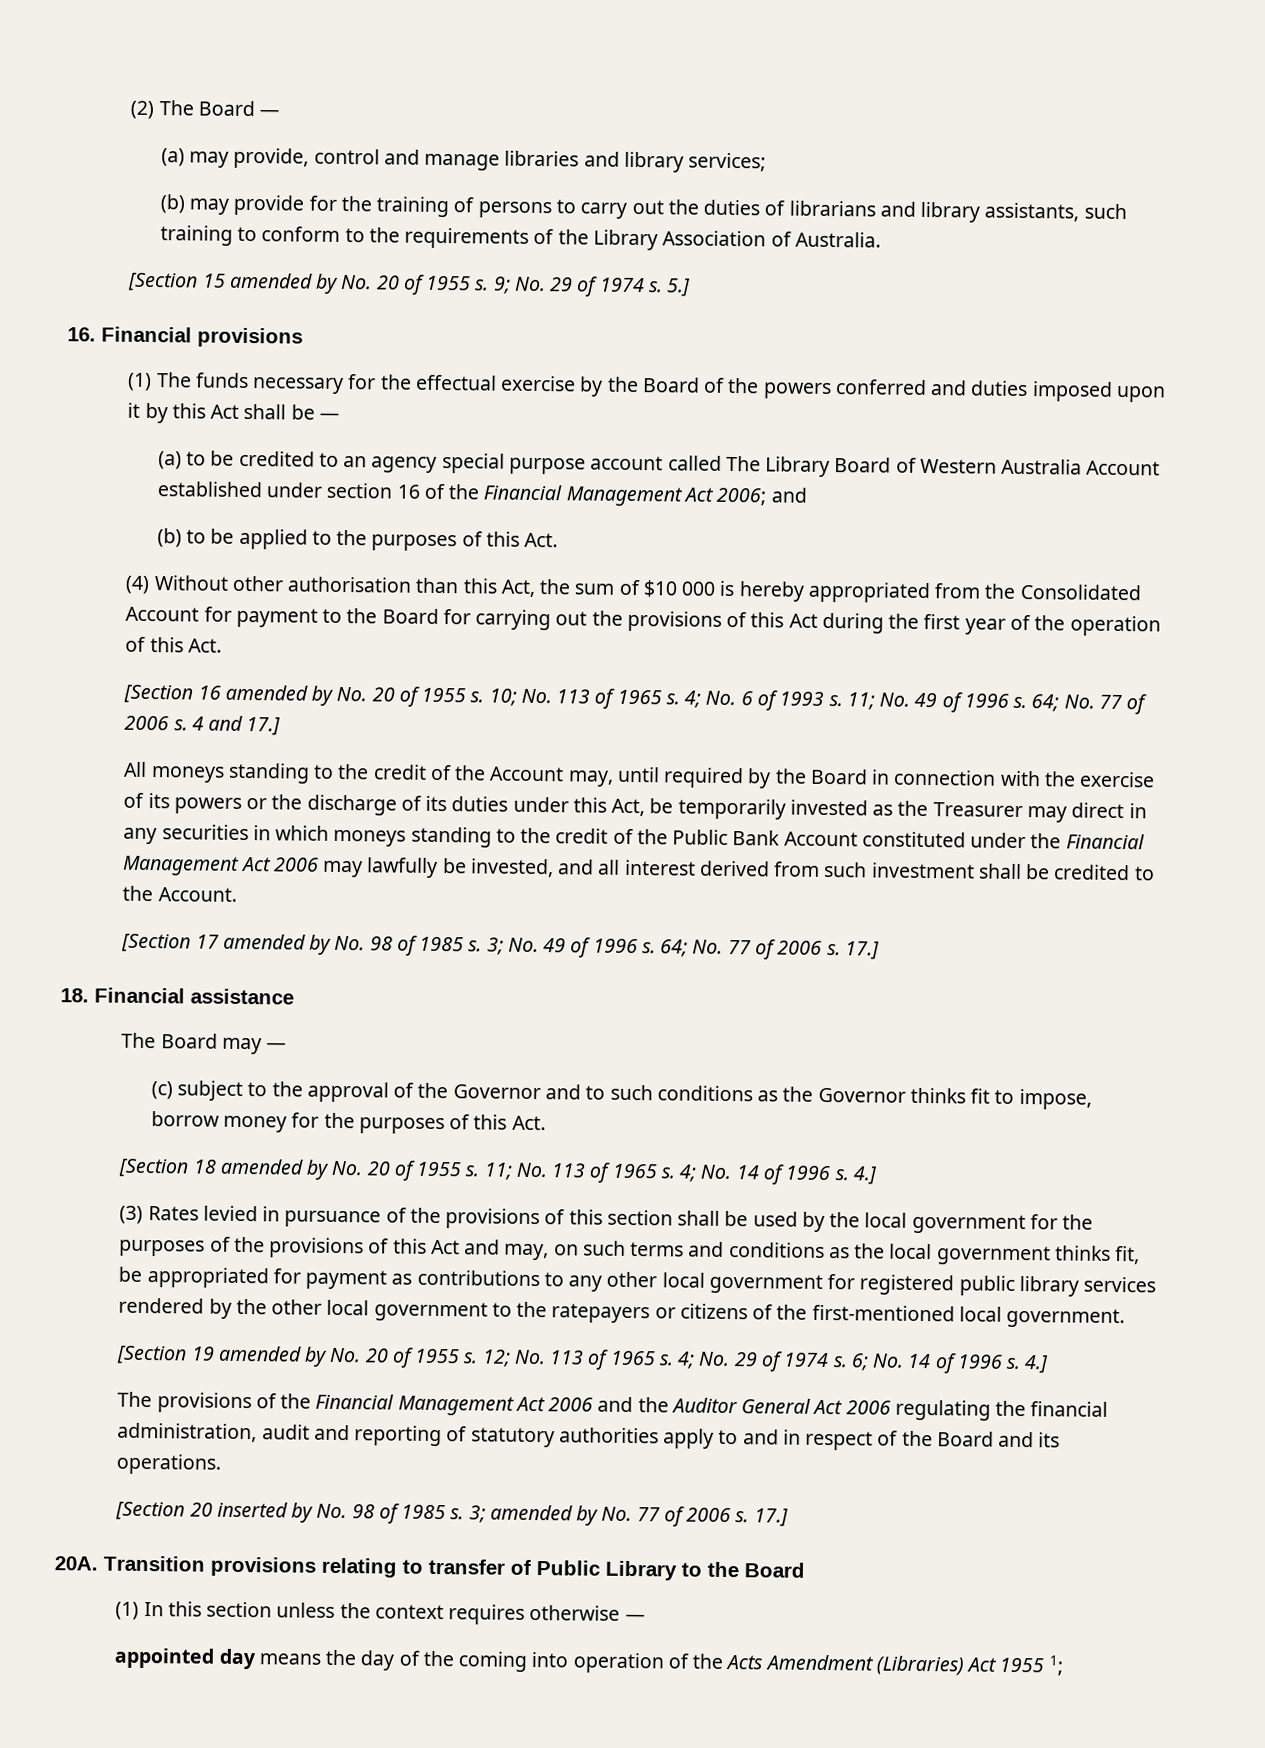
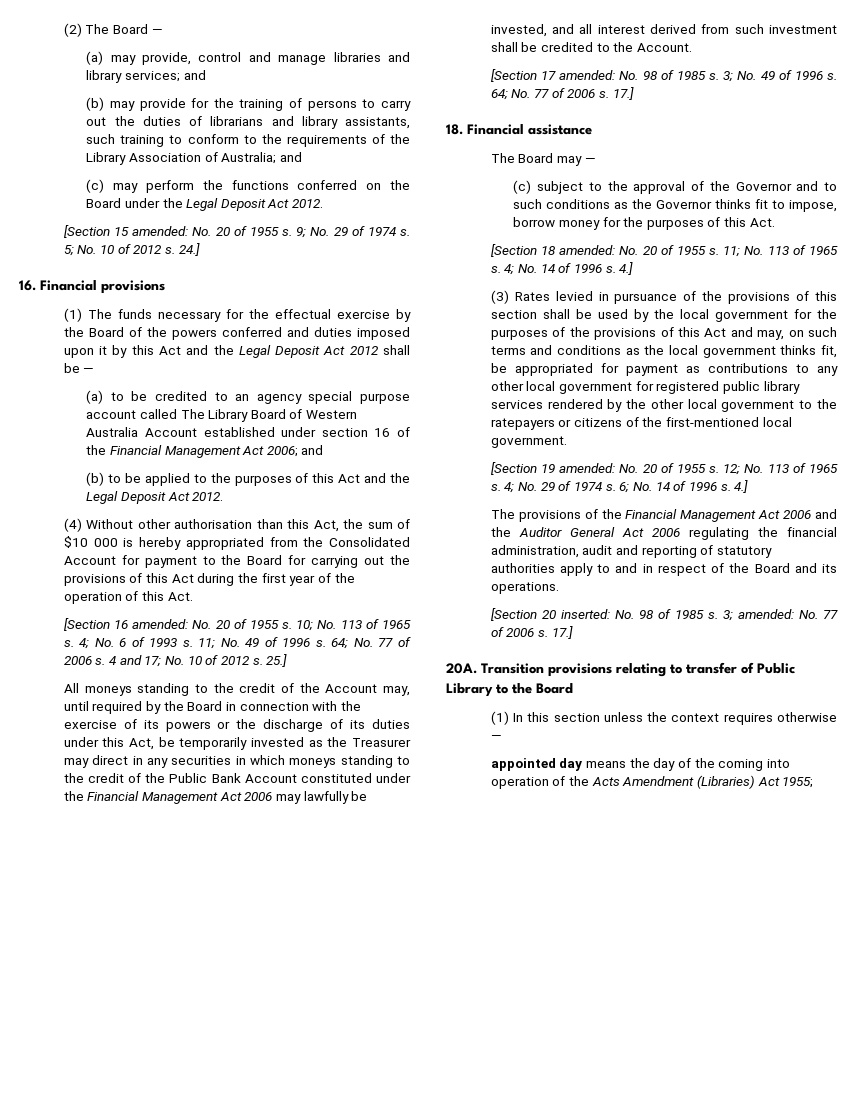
- (a) may provide, control and manage libraries and library services;
+ (a) may provide, control and manage libraries and library services; and
- (b) may provide for the training of persons to carry out the duties of librarians and library assistants, such training to conform to the requirements of the Library Association of Australia.
+ (b) may provide for the training of persons to carry out the duties of librarians and library assistants, such training to conform to the requirements of the Library Association of Australia; and
+ (c) may perform the functions conferred on the Board under the Legal Deposit Act 2012.
- [Section 15 amended by No. 20 of 1955 s.
+ [Section 15 amended: No. 20 of 1955 s.
- 5.]
+ 5; No. 10 of 2012 s. 24.]
- (1) The funds necessary for the effectual exercise by the Board of the powers conferred and duties imposed upon it by this Act shall be —
+ (1) The funds necessary for the effectual exercise by the Board of the powers conferred and duties imposed upon it by this Act and the Legal Deposit Act 2012 shall be —
- (b) to be applied to the purposes of this Act.
+ (b) to be applied to the purposes of this Act and the Legal Deposit Act 2012.
- [Section 16 amended by No. 20 of 1955 s.
+ [Section 16 amended: No. 20 of 1955 s.
- 4 and 17.]
+ 4 and 17; No. 10 of 2012 s. 25.]
- [Section 17 amended by No. 98 of 1985 s.
+ [Section 17 amended: No. 98 of 1985 s.
- [Section 18 amended by No. 20 of 1955 s.
+ [Section 18 amended: No. 20 of 1955 s.
- [Section 19 amended by No. 20 of 1955 s.
+ [Section 19 amended: No. 20 of 1955 s.
- [Section 20 inserted by No. 98 of 1985 s. 3; amended by No. 77 of 2006 s.
+ [Section 20 inserted: No. 98 of 1985 s. 3; amended: No. 77 of 2006 s.
- appointed day means the day of the coming into operation of the Acts Amendment (Libraries) Act 1955 1;
+ appointed day means the day of the coming into operation of the Acts Amendment (Libraries) Act 1955;

